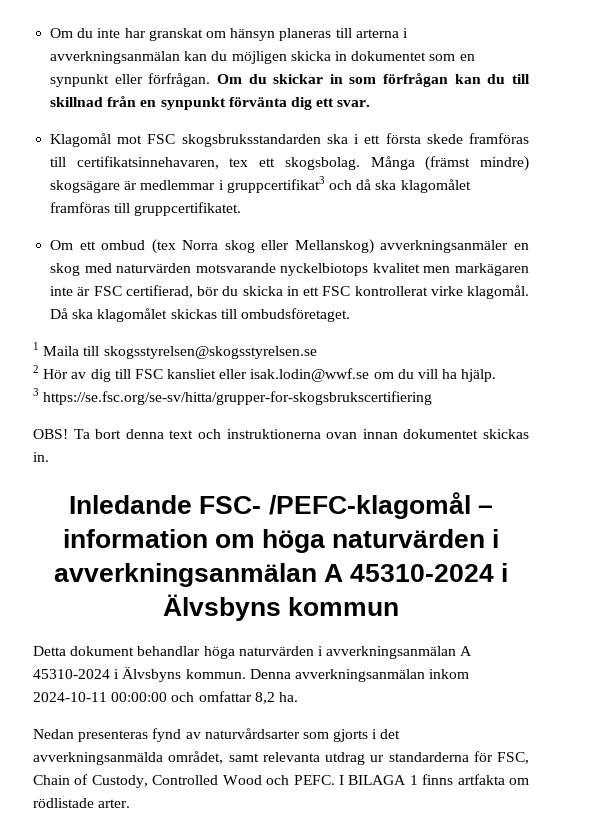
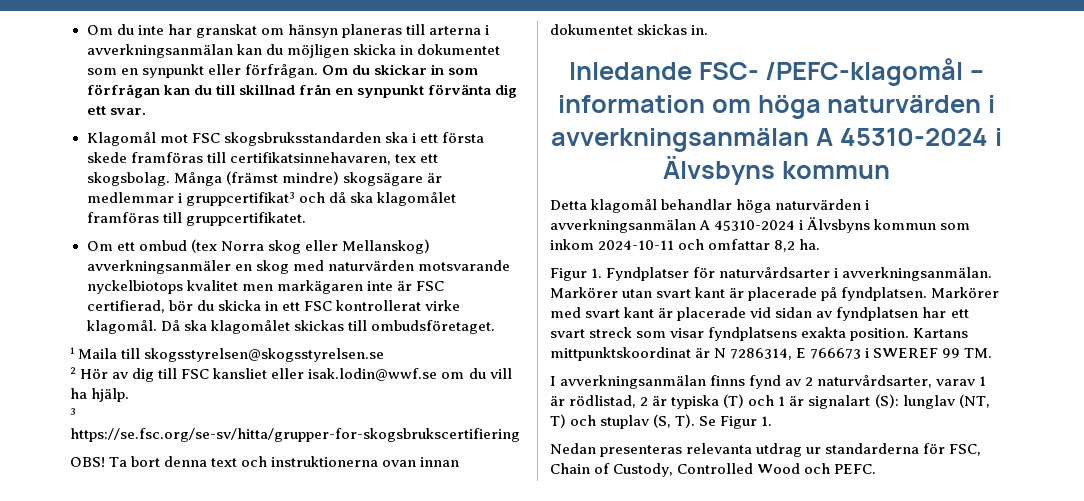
- Detta dokument behandlar höga naturvärden i avverkningsanmälan A 45310-2024 i Älvsbyns kommun. Denna avverkningsanmälan inkom 2024-10-11 00:00:00 och omfattar 8,2 ha.
+ Detta klagomål behandlar höga naturvärden i avverkningsanmälan A 45310-2024 i Älvsbyns kommun som inkom 2024-10-11 och omfattar 8,2 ha.
- Nedan presenteras fynd av naturvårdsarter som gjorts i det avverkningsanmälda området, samt relevanta utdrag ur standarderna för FSC, Chain of Custody, Controlled Wood och PEFC. I BILAGA 1 finns artfakta om rödlistade arter.
+ Figur 1. Fyndplatser för naturvårdsarter i avverkningsanmälan. Markörer utan svart kant är placerade på fyndplatsen. Markörer med svart kant är placerade vid sidan av fyndplatsen har ett svart streck som visar fyndplatsens exakta position. Kartans mittpunktskoordinat är N 7286314, E 766673 i SWEREF 99 TM.
+ I avverkningsanmälan finns fynd av 2 naturvårdsarter, varav 1 är rödlistad, 2 är typiska (T) och 1 är signalart (S): lunglav (NT, T) och stuplav (S, T). Se Figur 1.
+ Nedan presenteras relevanta utdrag ur standarderna för FSC, Chain of Custody, Controlled Wood och PEFC.

